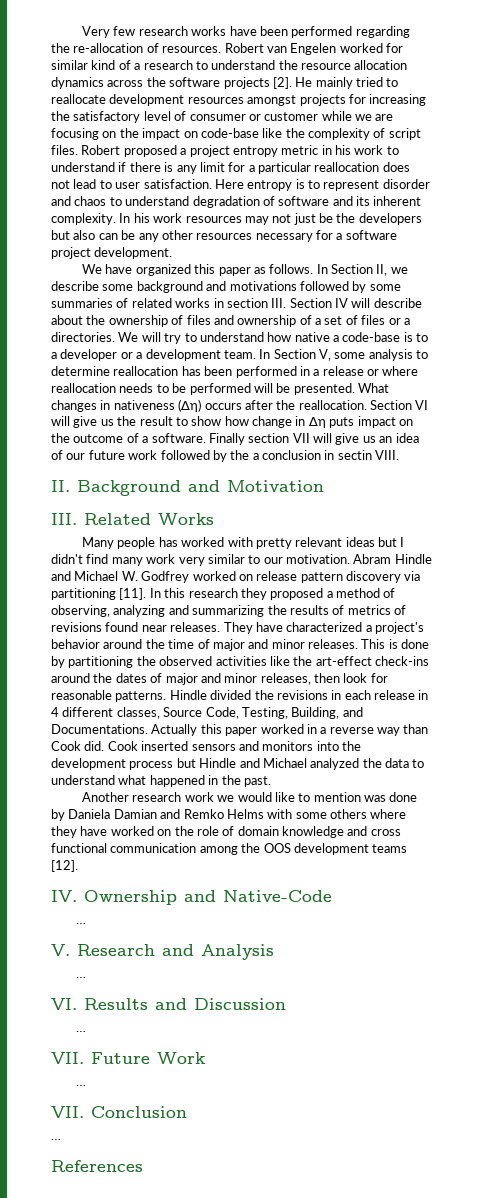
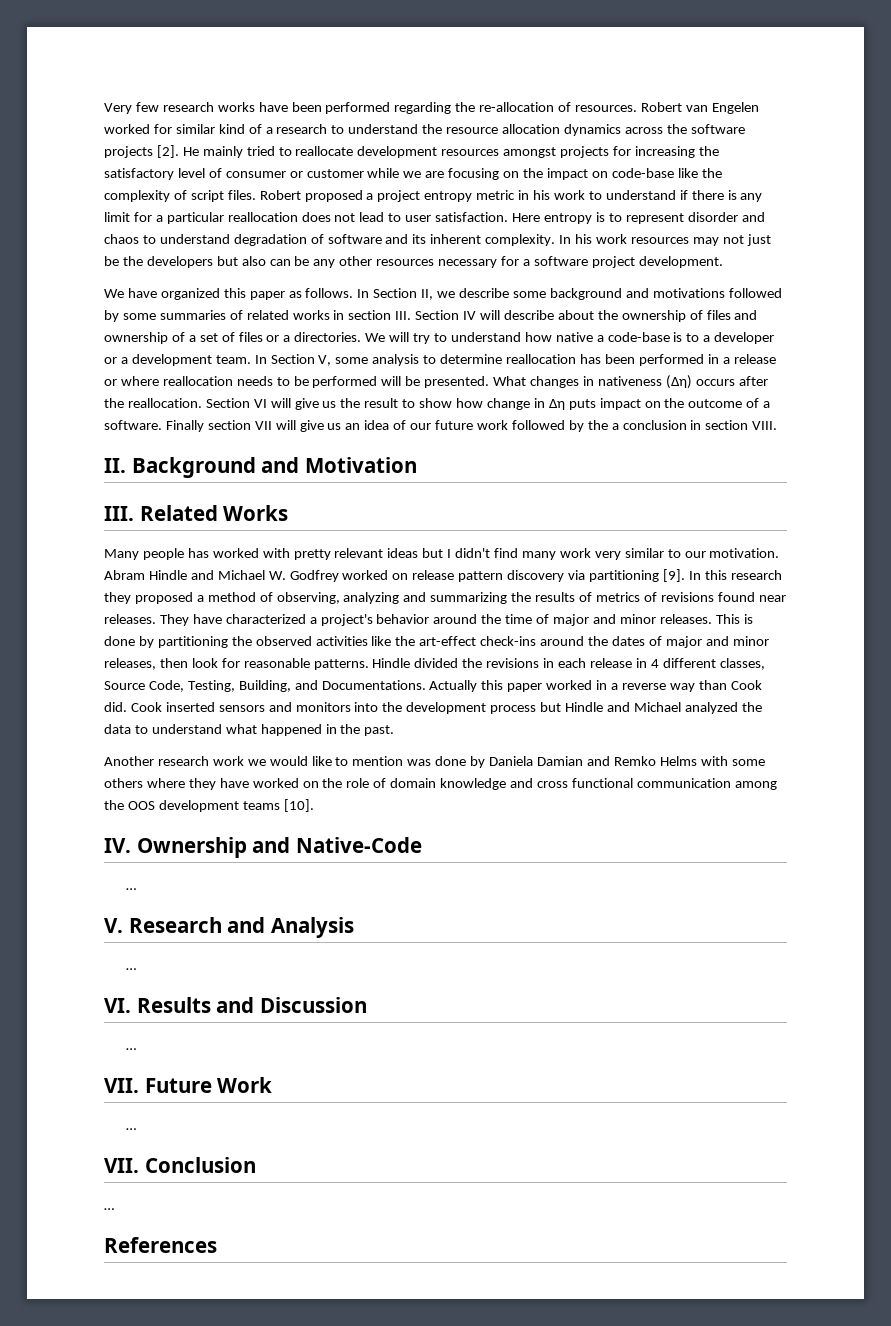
- Finally section VII will give us an idea of our future work followed by the a conclusion in sectin VIII.
+ Finally section VII will give us an idea of our future work followed by the a conclusion in section VIII.
- Abram Hindle and Michael W. Godfrey worked on release pattern discovery via partitioning [11].
+ Abram Hindle and Michael W. Godfrey worked on release pattern discovery via partitioning [9].
- Another research work we would like to mention was done by Daniela Damian and Remko Helms with some others where they have worked on the role of domain knowledge and cross functional communication among the OOS development teams [12].
+ Another research work we would like to mention was done by Daniela Damian and Remko Helms with some others where they have worked on the role of domain knowledge and cross functional communication among the OOS development teams [10].

